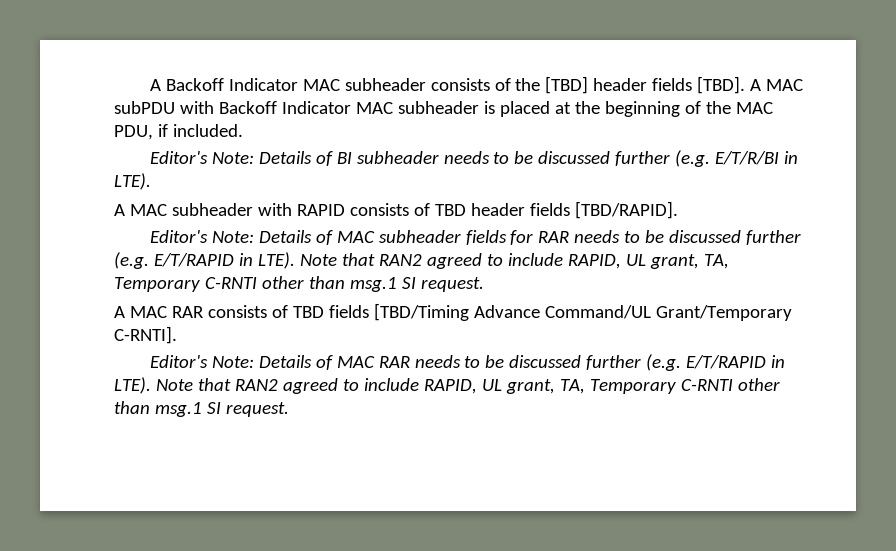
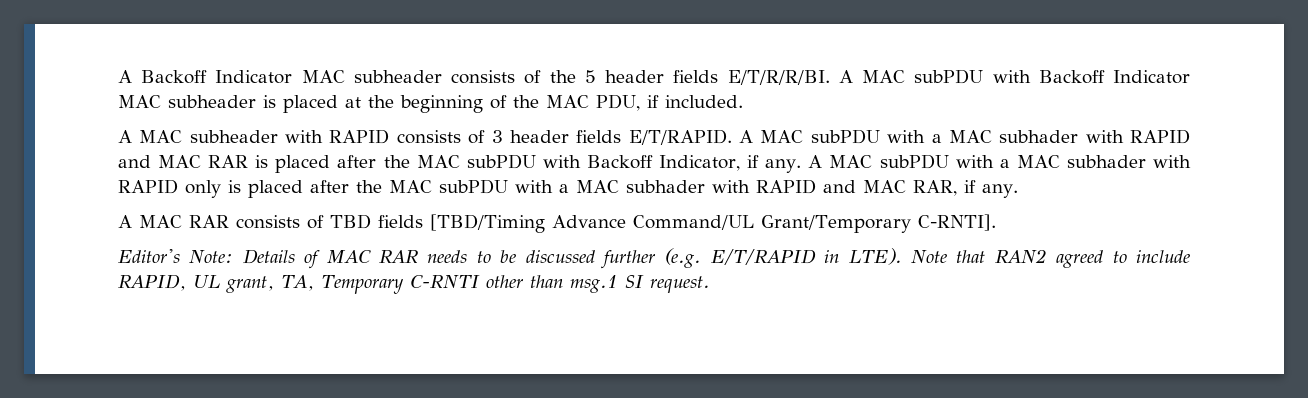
- A Backoff Indicator MAC subheader consists of the [TBD] header fields [TBD].
+ A Backoff Indicator MAC subheader consists of the 5 header fields E/T/R/R/BI.
- Editor's Note: Details of BI subheader needs to be discussed further (e.g. E/T/R/BI in LTE).
- A MAC subheader with RAPID consists of TBD header fields [TBD/RAPID].
- Editor's Note: Details of MAC subheader fields for RAR needs to be discussed further (e.g. E/T/RAPID in LTE). Note that RAN2 agreed to include RAPID, UL grant, TA, Temporary C-RNTI other than msg.1 SI request.
+ A MAC subheader with RAPID consists of 3 header fields E/T/RAPID. A MAC subPDU with a MAC subhader with RAPID and MAC RAR is placed after the MAC subPDU with Backoff Indicator, if any. A MAC subPDU with a MAC subhader with RAPID only is placed after the MAC subPDU with a MAC subhader with RAPID and MAC RAR, if any.

